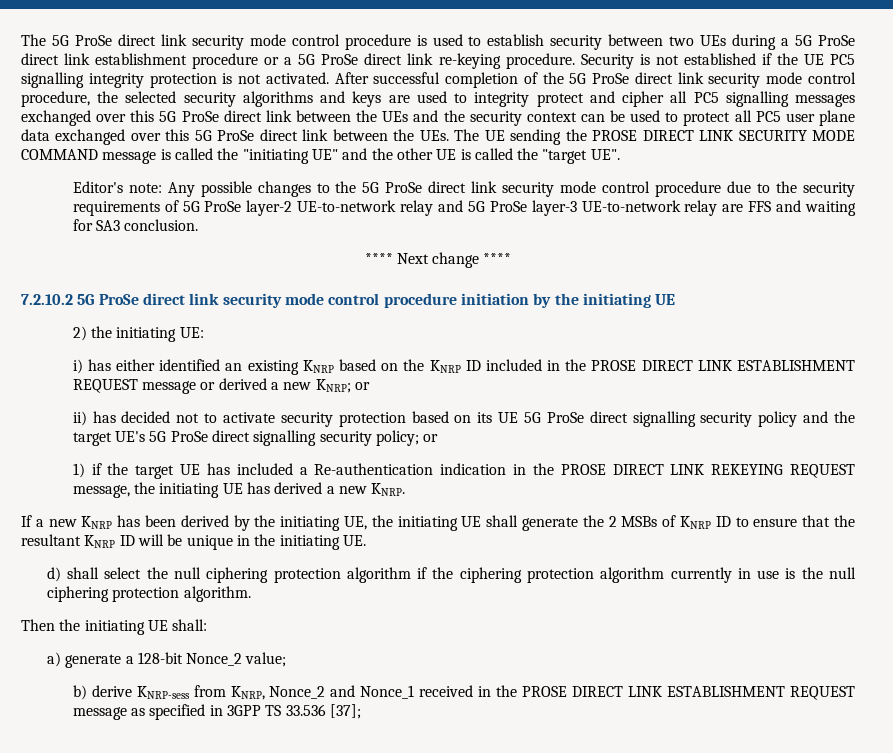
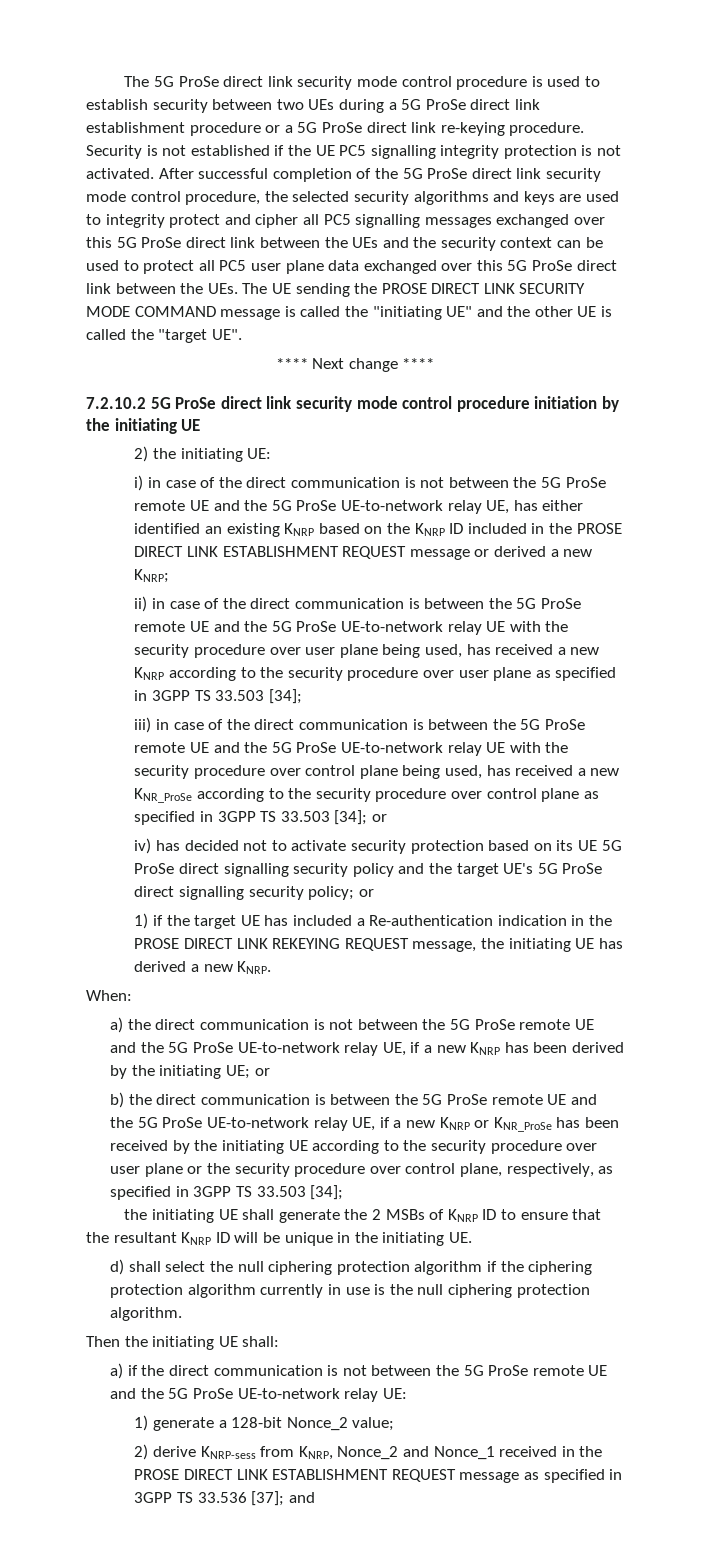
- Editor's note: Any possible changes to the 5G ProSe direct link security mode control procedure due to the security requirements of 5G ProSe layer-2 UE-to-network relay and 5G ProSe layer-3 UE-to-network relay are FFS and waiting for SA3 conclusion.
- i) has either identified an existing KNRP based on the KNRP ID included in the PROSE DIRECT LINK ESTABLISHMENT REQUEST message or derived a new KNRP; or
- ii) has decided not to activate security protection based on its UE 5G ProSe direct signalling security policy and the target UE's 5G ProSe direct signalling security policy; or
+ i) in case of the direct communication is not between the 5G ProSe remote UE and the 5G ProSe UE-to-network relay UE, has either identified an existing KNRP based on the KNRP ID included in the PROSE DIRECT LINK ESTABLISHMENT REQUEST message or derived a new KNRP;
+ ii) in case of the direct communication is between the 5G ProSe remote UE and the 5G ProSe UE-to-network relay UE with the security procedure over user plane being used, has received a new KNRP according to the security procedure over user plane as specified in 3GPP TS 33.503 [34];
+ iii) in case of the direct communication is between the 5G ProSe remote UE and the 5G ProSe UE-to-network relay UE with the security procedure over control plane being used, has received a new KNR_ProSe according to the security procedure over control plane as specified in 3GPP TS 33.503 [34]; or
+ iv) has decided not to activate security protection based on its UE 5G ProSe direct signalling security policy and the target UE's 5G ProSe direct signalling security policy; or
- If a new KNRP has been derived by the initiating UE, the initiating UE shall generate the 2 MSBs of KNRP ID to ensure that the resultant KNRP ID will be unique in the initiating UE.
+ When:
+ a) the direct communication is not between the 5G ProSe remote UE and the 5G ProSe UE-to-network relay UE, if a new KNRP has been derived by the initiating UE; or
+ b) the direct communication is between the 5G ProSe remote UE and the 5G ProSe UE-to-network relay UE, if a new KNRP or KNR_ProSe has been received by the initiating UE according to the security procedure over user plane or the security procedure over control plane, respectively, as specified in 3GPP TS 33.503 [34];
+ the initiating UE shall generate the 2 MSBs of KNRP ID to ensure that the resultant KNRP ID will be unique in the initiating UE.
- a) generate a 128-bit Nonce_2 value;
+ a) if the direct communication is not between the 5G ProSe remote UE and the 5G ProSe UE-to-network relay UE:
+ 1) generate a 128-bit Nonce_2 value;
- b) derive KNRP-sess from KNRP, Nonce_2 and Nonce_1 received in the PROSE DIRECT LINK ESTABLISHMENT REQUEST message as specified in 3GPP TS 33.536 [37];
+ 2) derive KNRP-sess from KNRP, Nonce_2 and Nonce_1 received in the PROSE DIRECT LINK ESTABLISHMENT REQUEST message as specified in 3GPP TS 33.536 [37]; and

